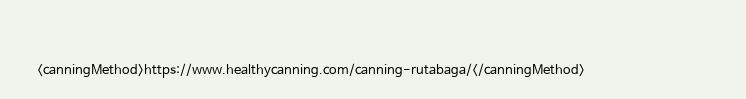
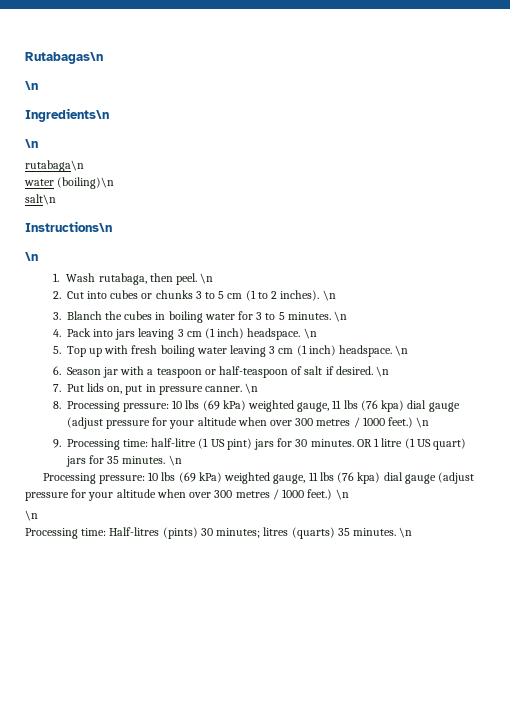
- <canningMethod>https://www.healthycanning.com/canning-rutabaga/</canningMethod>
+ Rutabagas\n
+ \n
+ Ingredients\n
+ \n
+ rutabaga\n
+ water (boiling)\n
+ salt\n
+ Instructions\n
+ \n
+ 1. Wash rutabaga, then peel. \n
+ 2. Cut into cubes or chunks 3 to 5 cm (1 to 2 inches). \n
+ 3. Blanch the cubes in boiling water for 3 to 5 minutes. \n
+ 4. Pack into jars leaving 3 cm (1 inch) headspace. \n
+ 5. Top up with fresh boiling water leaving 3 cm (1 inch) headspace. \n
+ 6. Season jar with a teaspoon or half-teaspoon of salt if desired. \n
+ 7. Put lids on, put in pressure canner. \n
+ 8. Processing pressure: 10 lbs (69 kPa) weighted gauge, 11 lbs (76 kpa) dial gauge (adjust pressure for your altitude when over 300 metres / 1000 feet.) \n
+ 9. Processing time: half-litre (1 US pint) jars for 30 minutes. OR 1 litre (1 US quart) jars for 35 minutes. \n
+ Processing pressure: 10 lbs (69 kPa) weighted gauge, 11 lbs (76 kpa) dial gauge (adjust pressure for your altitude when over 300 metres / 1000 feet.) \n
+ \n
+ Processing time: Half-litres (pints) 30 minutes; litres (quarts) 35 minutes. \n

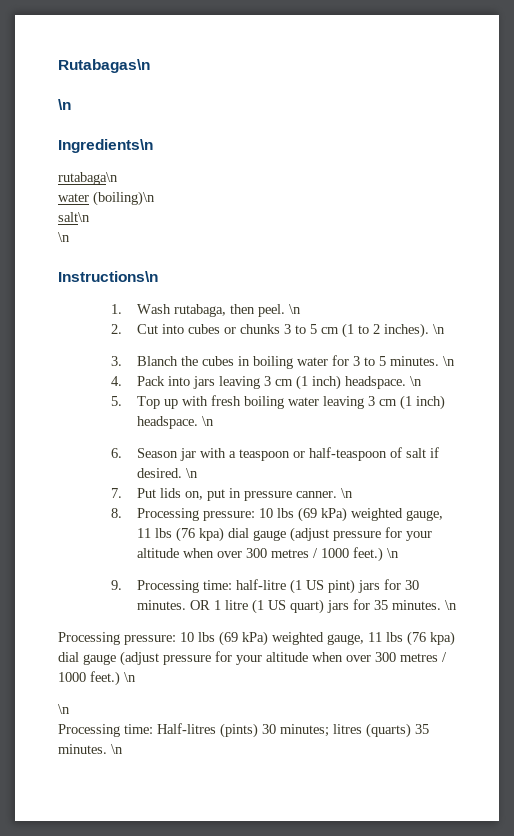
  Ingredients\n
- \n
  salt\n
+ \n
  Instructions\n
- \n

